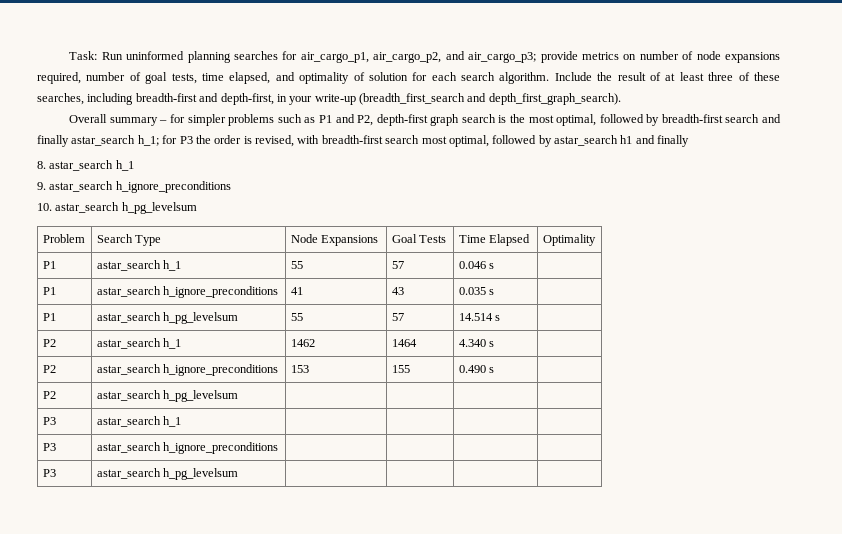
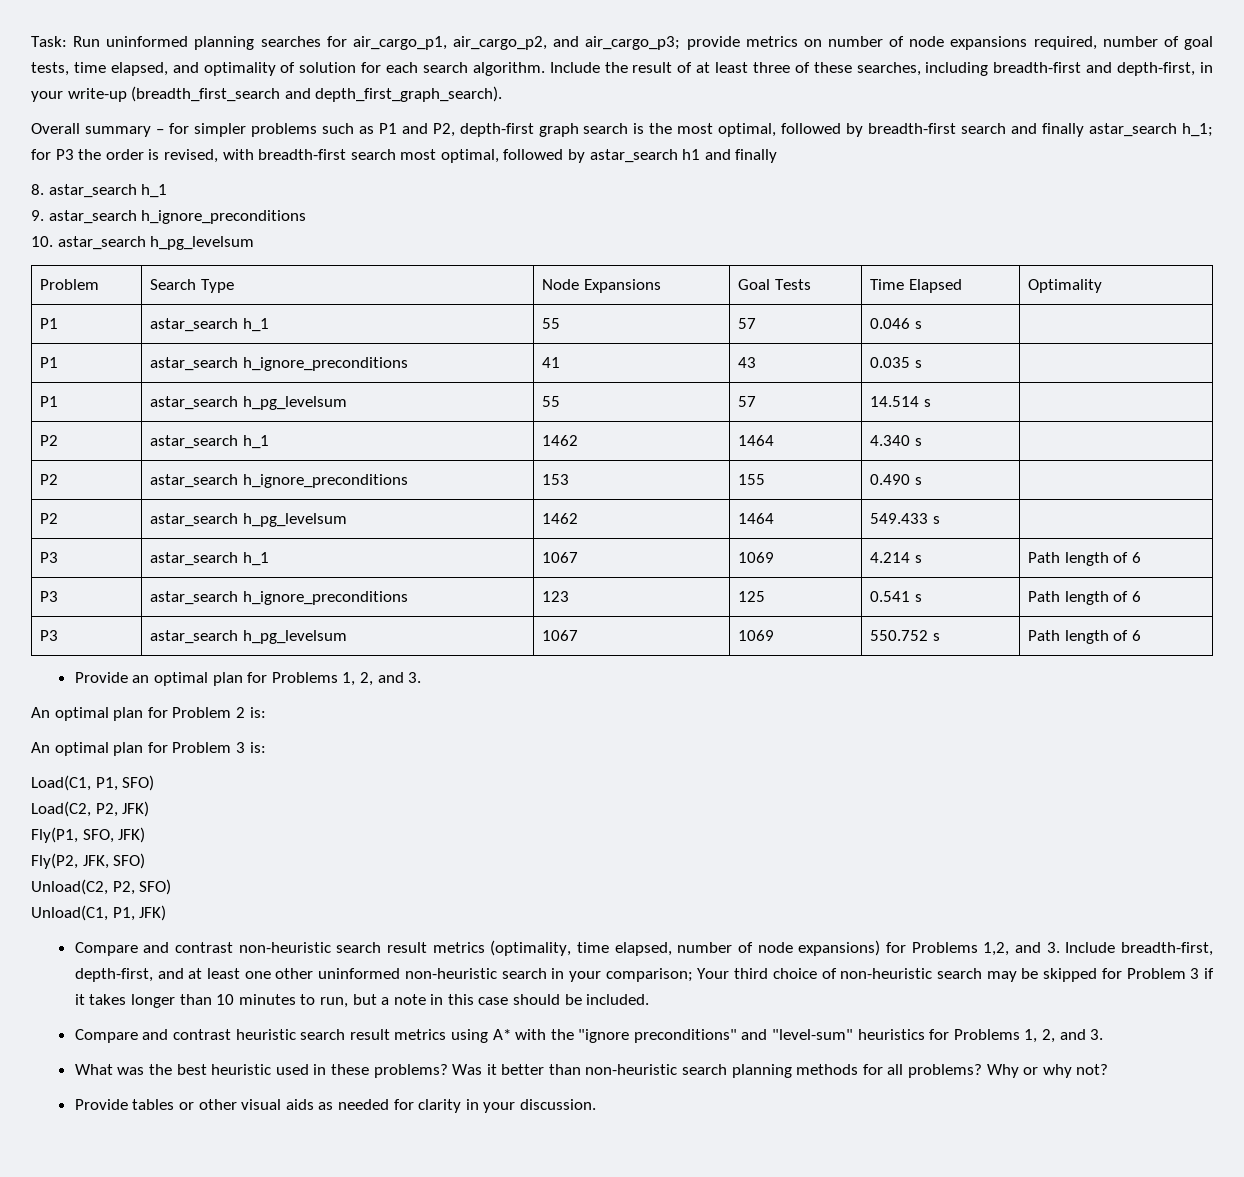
- P2 | astar_search h_pg_levelsum | | | |
+ P2 | astar_search h_pg_levelsum | 1462 | 1464 | 549.433 s |
- P3 | astar_search h_1 | | | |
- P3 | astar_search h_ignore_preconditions | | | |
- P3 | astar_search h_pg_levelsum | | | |
+ P3 | astar_search h_1 | 1067 | 1069 | 4.214 s | Path length of 6
+ P3 | astar_search h_ignore_preconditions | 123 | 125 | 0.541 s | Path length of 6
+ P3 | astar_search h_pg_levelsum | 1067 | 1069 | 550.752 s | Path length of 6
+ Provide an optimal plan for Problems 1, 2, and 3.
+ An optimal plan for Problem 2 is:
+ An optimal plan for Problem 3 is:
+ Load(C1, P1, SFO)
+ Load(C2, P2, JFK)
+ Fly(P1, SFO, JFK)
+ Fly(P2, JFK, SFO)
+ Unload(C2, P2, SFO)
+ Unload(C1, P1, JFK)
+ Compare and contrast non-heuristic search result metrics (optimality, time elapsed, number of node expansions) for Problems 1,2, and 3. Include breadth-first, depth-first, and at least one other uninformed non-heuristic search in your comparison; Your third choice of non-heuristic search may be skipped for Problem 3 if it takes longer than 10 minutes to run, but a note in this case should be included.
+ Compare and contrast heuristic search result metrics using A* with the "ignore preconditions" and "level-sum" heuristics for Problems 1, 2, and 3.
+ What was the best heuristic used in these problems? Was it better than non-heuristic search planning methods for all problems? Why or why not?
+ Provide tables or other visual aids as needed for clarity in your discussion.

